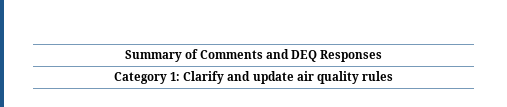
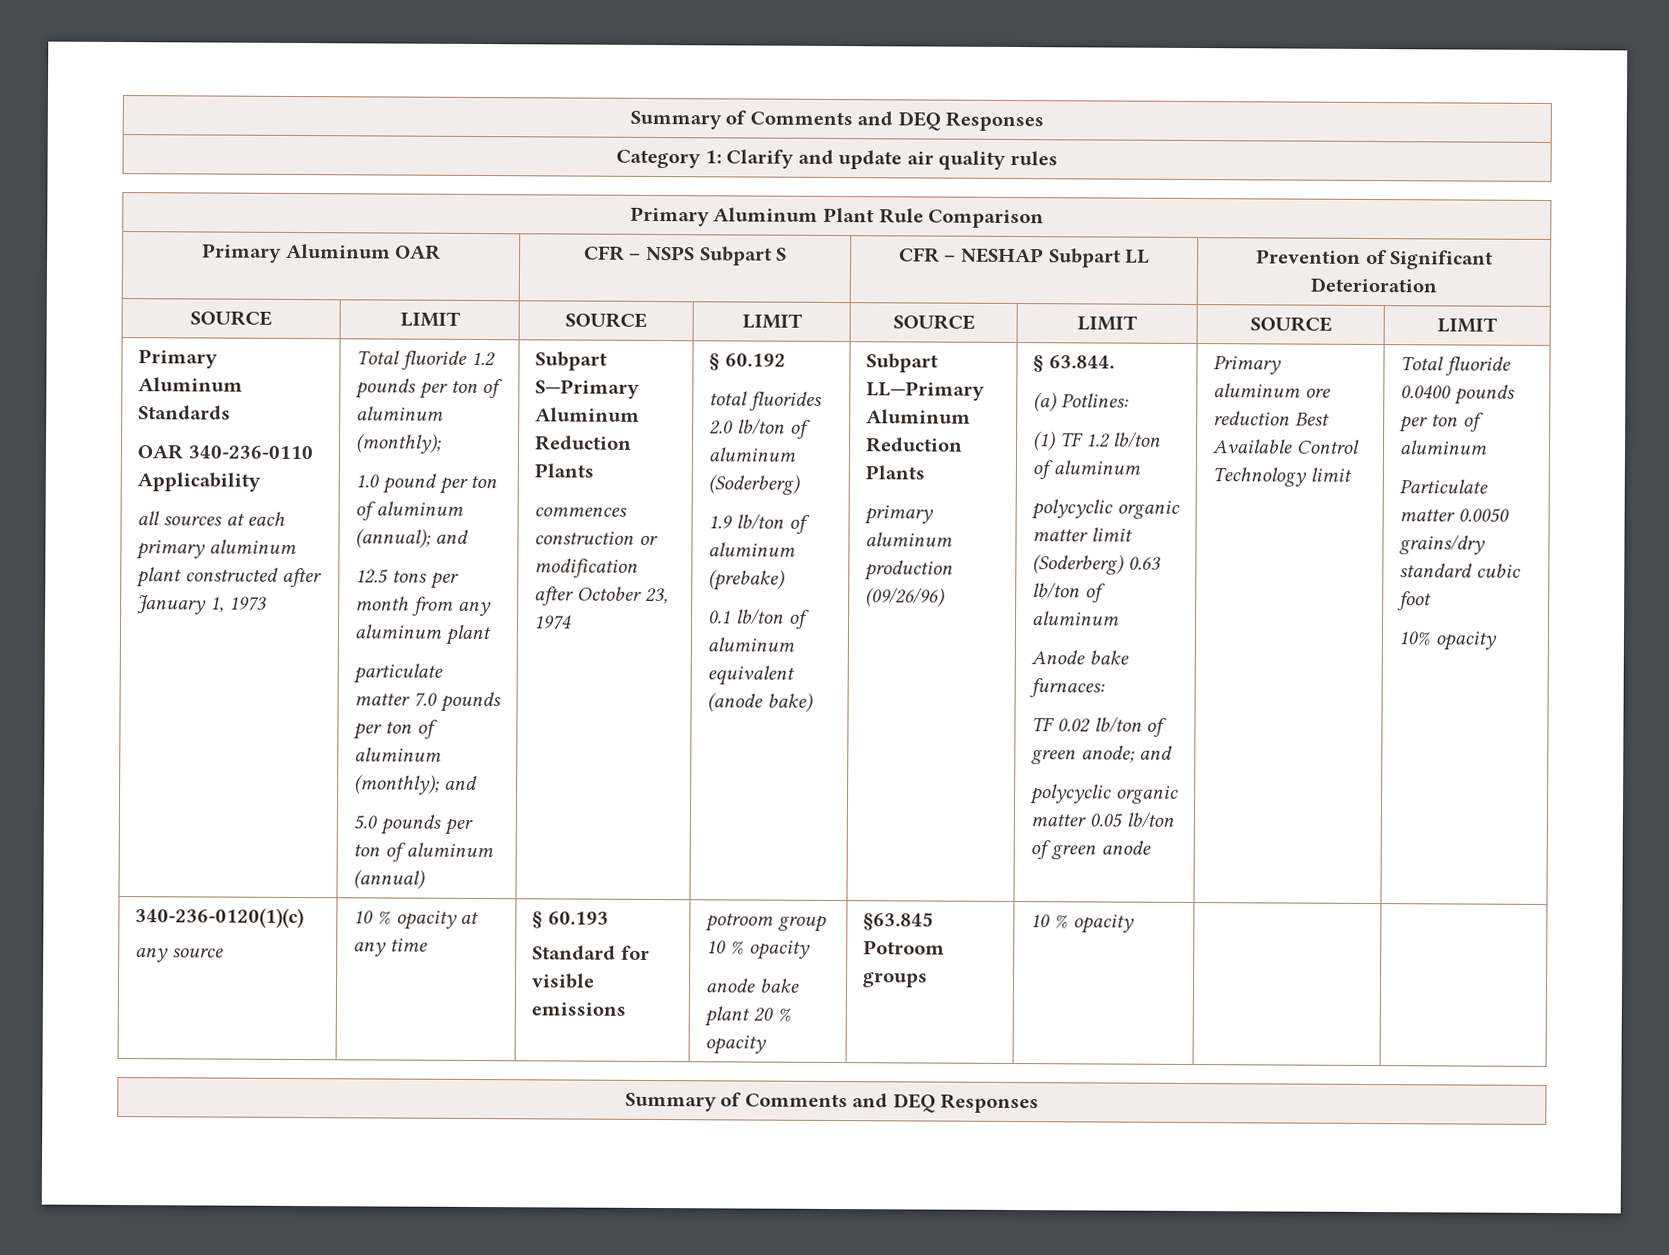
+ Primary Aluminum Plant Rule Comparison
+ Primary Aluminum OAR | CFR – NSPS Subpart S | CFR – NESHAP Subpart LL | Prevention of Significant Deterioration
+ SOURCE | LIMIT | SOURCE | LIMIT | SOURCE | LIMIT | SOURCE | LIMIT
+ Primary Aluminum Standards
+ OAR 340-236-0110 Applicability
+ all sources at each primary aluminum plant constructed after January 1, 1973 | Total fluoride 1.2 pounds per ton of aluminum (monthly);
+ 1.0 pound per ton of aluminum (annual); and
+ 12.5 tons per month from any aluminum plant
+ particulate matter 7.0 pounds per ton of aluminum (monthly); and
+ 5.0 pounds per ton of aluminum (annual) | Subpart S—Primary Aluminum Reduction Plants
+ commences construction or modification after October 23, 1974 | § 60.192
+ total fluorides 2.0 lb/ton of aluminum (Soderberg)
+ 1.9 lb/ton of aluminum (prebake)
+ 0.1 lb/ton of aluminum equivalent (anode bake) | Subpart LL—Primary Aluminum Reduction Plants
+ primary aluminum production (09/26/96) | § 63.844.
+ (a) Potlines:
+ (1) TF 1.2 lb/ton of aluminum
+ polycyclic organic matter limit (Soderberg) 0.63 lb/ton of aluminum
+ Anode bake furnaces:
+ TF 0.02 lb/ton of green anode; and
+ polycyclic organic matter 0.05 lb/ton of green anode | Primary aluminum ore reduction Best Available Control Technology limit | Total fluoride 0.0400 pounds per ton of aluminum
+ Particulate matter 0.0050 grains/dry standard cubic foot
+ 10% opacity
+ 340-236-0120(1)(c)
+ any source | 10 % opacity at any time | § 60.193
+ Standard for visible emissions | potroom group 10 % opacity
+ anode bake plant 20 % opacity | §63.845 Potroom groups | 10 % opacity | |
+ Summary of Comments and DEQ Responses

